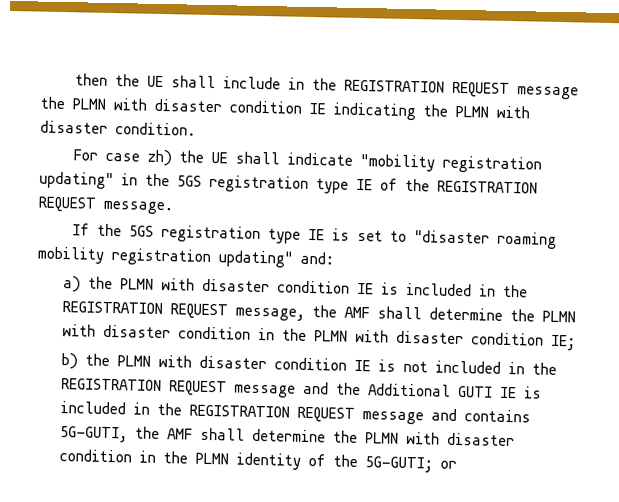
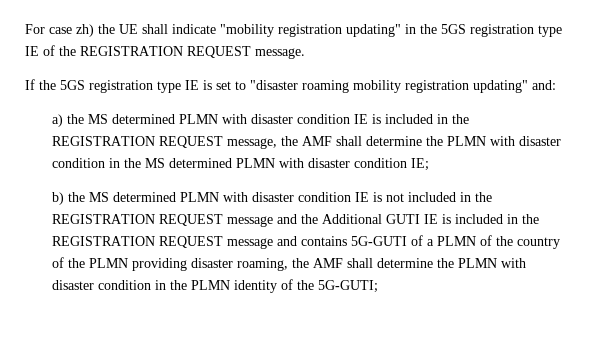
- then the UE shall include in the REGISTRATION REQUEST message the PLMN with disaster condition IE indicating the PLMN with disaster condition.
- a) the PLMN with disaster condition IE is included in the REGISTRATION REQUEST message, the AMF shall determine the PLMN with disaster condition in the PLMN with disaster condition IE;
+ a) the MS determined PLMN with disaster condition IE is included in the REGISTRATION REQUEST message, the AMF shall determine the PLMN with disaster condition in the MS determined PLMN with disaster condition IE;
- b) the PLMN with disaster condition IE is not included in the REGISTRATION REQUEST message and the Additional GUTI IE is included in the REGISTRATION REQUEST message and contains 5G-GUTI, the AMF shall determine the PLMN with disaster condition in the PLMN identity of the 5G-GUTI; or
+ b) the MS determined PLMN with disaster condition IE is not included in the REGISTRATION REQUEST message and the Additional GUTI IE is included in the REGISTRATION REQUEST message and contains 5G-GUTI of a PLMN of the country of the PLMN providing disaster roaming, the AMF shall determine the PLMN with disaster condition in the PLMN identity of the 5G-GUTI;

